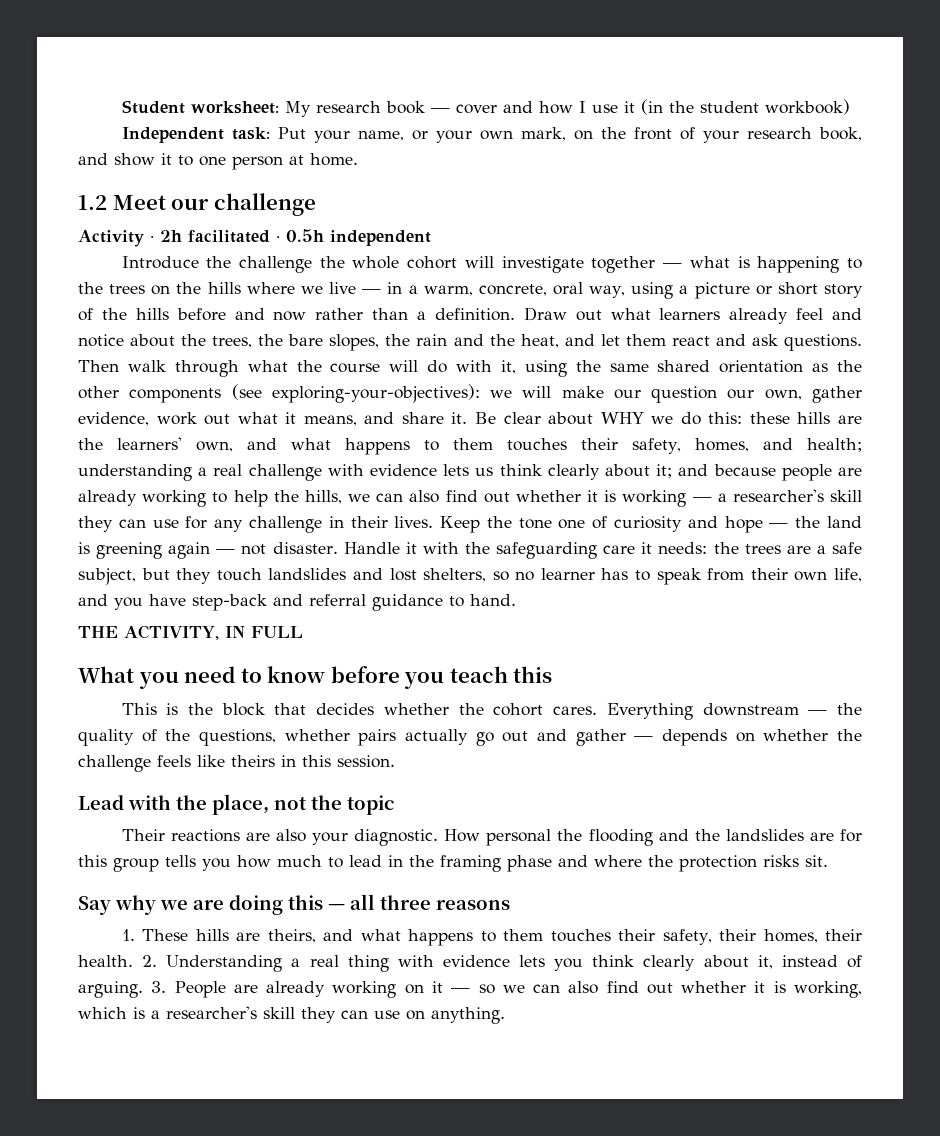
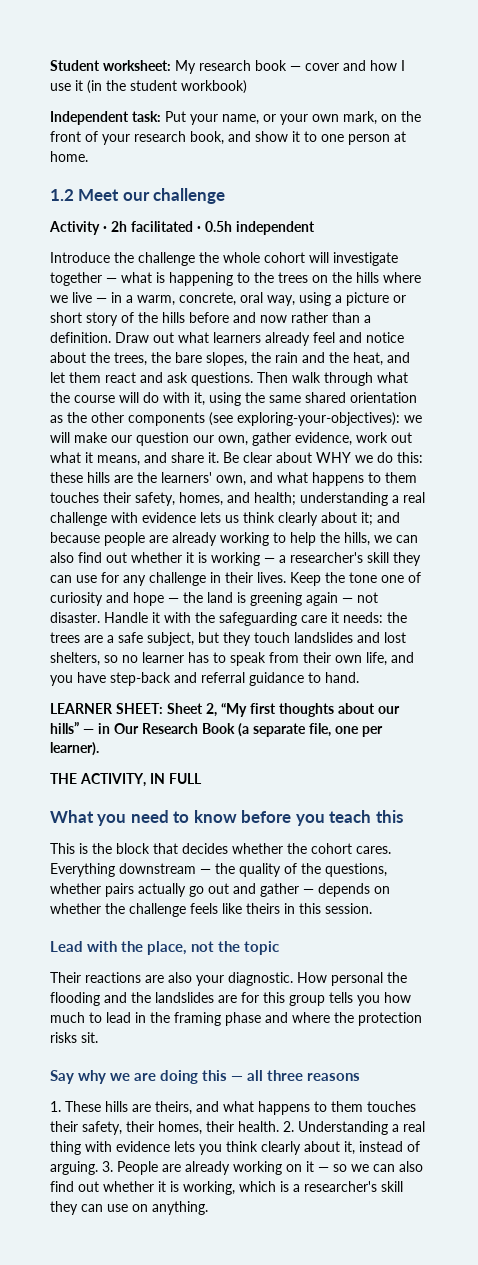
+ LEARNER SHEET: Sheet 2, “My first thoughts about our hills” — in Our Research Book (a separate file, one per learner).

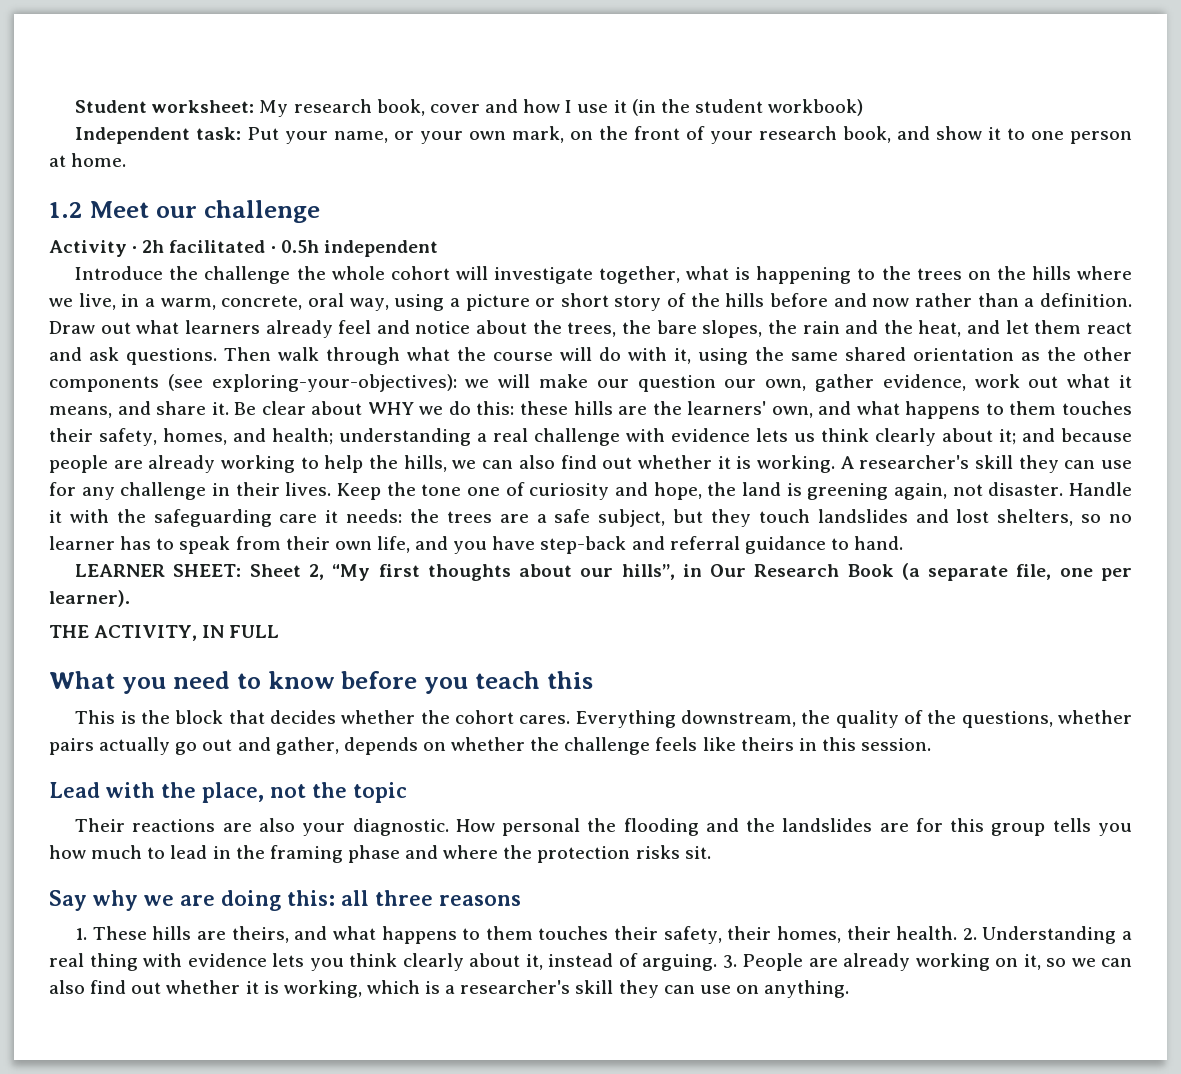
- Student worksheet: My research book — cover and how I use it (in the student workbook)
+ Student worksheet: My research book, cover and how I use it (in the student workbook)
- Introduce the challenge the whole cohort will investigate together — what is happening to the trees on the hills where we live — in a warm, concrete, oral way, using a picture or short story of the hills before and now rather than a definition.
+ Introduce the challenge the whole cohort will investigate together, what is happening to the trees on the hills where we live, in a warm, concrete, oral way, using a picture or short story of the hills before and now rather than a definition.
- and because people are already working to help the hills, we can also find out whether it is working — a researcher's skill they can use for any challenge in their lives.
+ and because people are already working to help the hills, we can also find out whether it is working. A researcher's skill they can use for any challenge in their lives.
- Keep the tone one of curiosity and hope — the land is greening again — not disaster.
+ Keep the tone one of curiosity and hope, the land is greening again, not disaster.
- LEARNER SHEET: Sheet 2, “My first thoughts about our hills” — in Our Research Book (a separate file, one per learner).
+ LEARNER SHEET: Sheet 2, “My first thoughts about our hills”, in Our Research Book (a separate file, one per learner).
- Everything downstream — the quality of the questions, whether pairs actually go out and gather — depends on whether the challenge feels like theirs in this session.
+ Everything downstream, the quality of the questions, whether pairs actually go out and gather, depends on whether the challenge feels like theirs in this session.
- Say why we are doing this — all three reasons
+ Say why we are doing this: all three reasons
- 3. People are already working on it — so we can also find out whether it is working, which is a researcher's skill they can use on anything.
+ 3. People are already working on it, so we can also find out whether it is working, which is a researcher's skill they can use on anything.

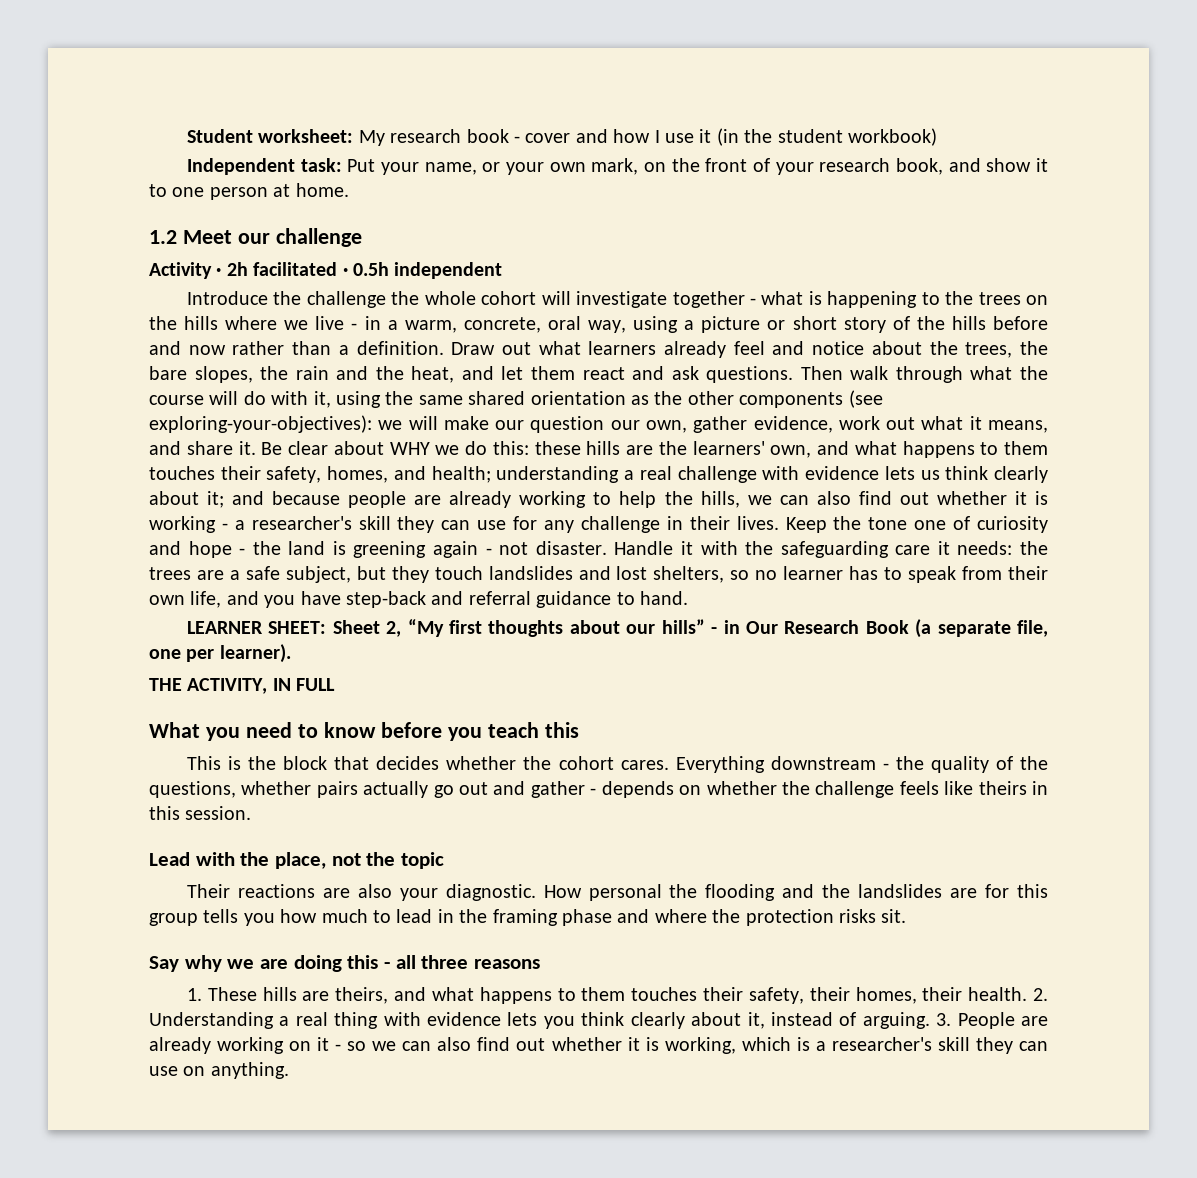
- Student worksheet: My research book, cover and how I use it (in the student workbook)
+ Student worksheet: My research book - cover and how I use it (in the student workbook)
- Introduce the challenge the whole cohort will investigate together, what is happening to the trees on the hills where we live, in a warm, concrete, oral way, using a picture or short story of the hills before and now rather than a definition.
+ Introduce the challenge the whole cohort will investigate together - what is happening to the trees on the hills where we live - in a warm, concrete, oral way, using a picture or short story of the hills before and now rather than a definition.
- and because people are already working to help the hills, we can also find out whether it is working. A researcher's skill they can use for any challenge in their lives.
+ and because people are already working to help the hills, we can also find out whether it is working - a researcher's skill they can use for any challenge in their lives.
- Keep the tone one of curiosity and hope, the land is greening again, not disaster.
+ Keep the tone one of curiosity and hope - the land is greening again - not disaster.
- LEARNER SHEET: Sheet 2, “My first thoughts about our hills”, in Our Research Book (a separate file, one per learner).
+ LEARNER SHEET: Sheet 2, “My first thoughts about our hills” - in Our Research Book (a separate file, one per learner).
- Everything downstream, the quality of the questions, whether pairs actually go out and gather, depends on whether the challenge feels like theirs in this session.
+ Everything downstream - the quality of the questions, whether pairs actually go out and gather - depends on whether the challenge feels like theirs in this session.
- Say why we are doing this: all three reasons
+ Say why we are doing this - all three reasons
- 3. People are already working on it, so we can also find out whether it is working, which is a researcher's skill they can use on anything.
+ 3. People are already working on it - so we can also find out whether it is working, which is a researcher's skill they can use on anything.

